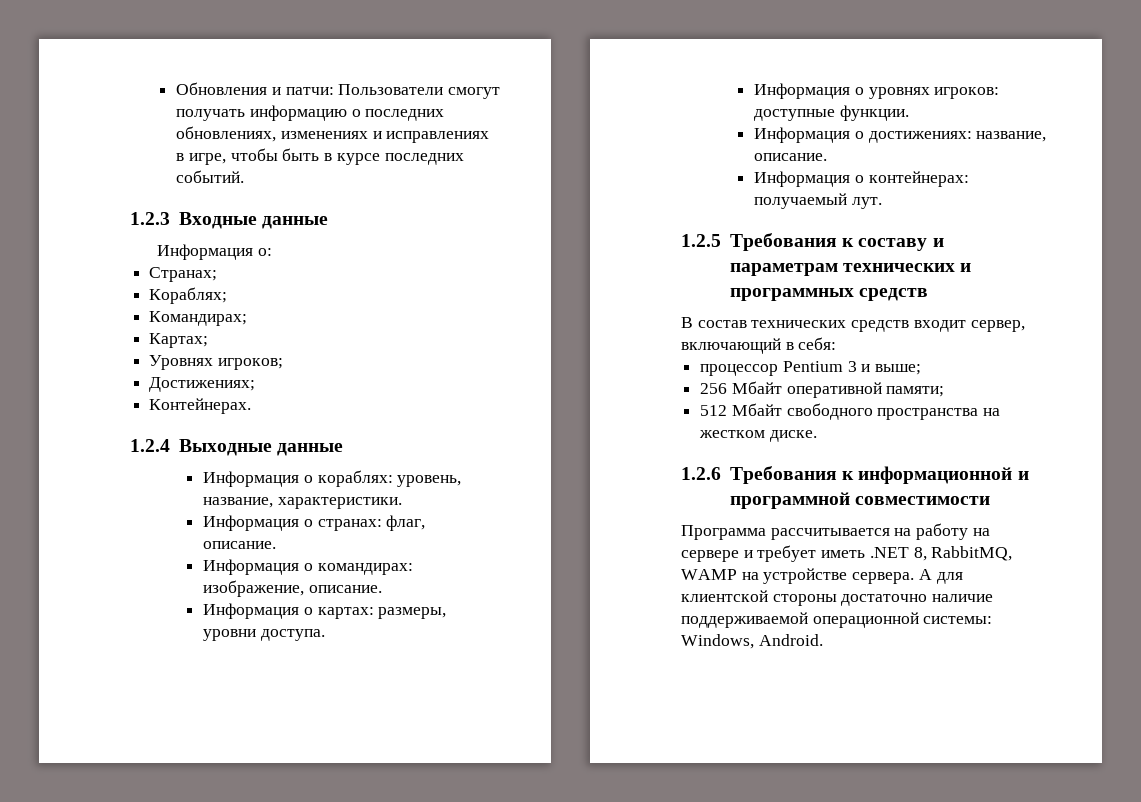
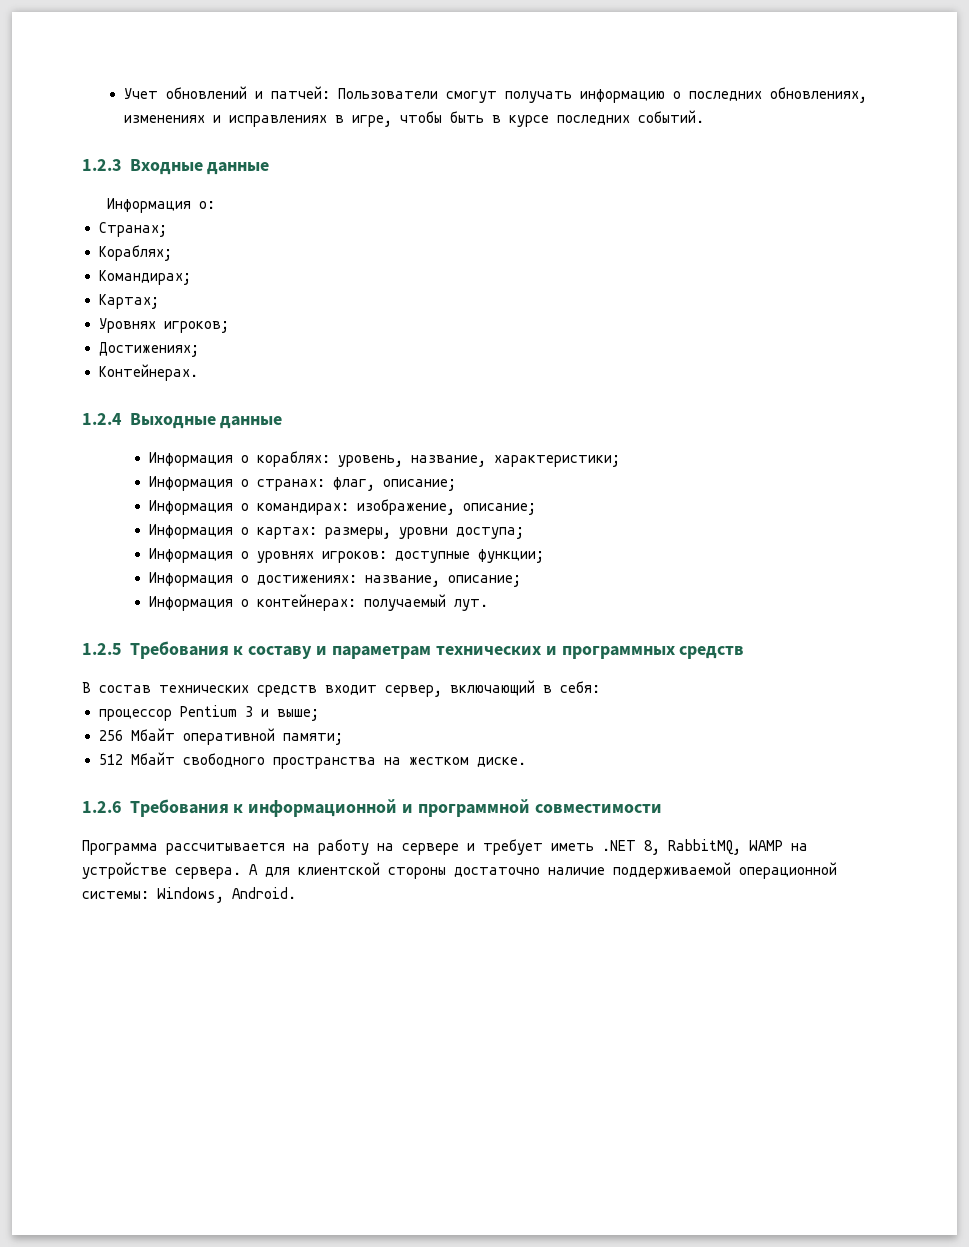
- Обновления и патчи: Пользователи смогут получать информацию о последних обновлениях, изменениях и исправлениях в игре, чтобы быть в курсе последних событий.
+ Учет обновлений и патчей: Пользователи смогут получать информацию о последних обновлениях, изменениях и исправлениях в игре, чтобы быть в курсе последних событий.
- Информация о кораблях: уровень, название, характеристики.
+ Информация о кораблях: уровень, название, характеристики;
- Информация о странах: флаг, описание.
+ Информация о странах: флаг, описание;
- Информация о командирах: изображение, описание.
+ Информация о командирах: изображение, описание;
- Информация о картах: размеры, уровни доступа.
+ Информация о картах: размеры, уровни доступа;
- Информация о уровнях игроков: доступные функции.
+ Информация о уровнях игроков: доступные функции;
- Информация о достижениях: название, описание.
+ Информация о достижениях: название, описание;

